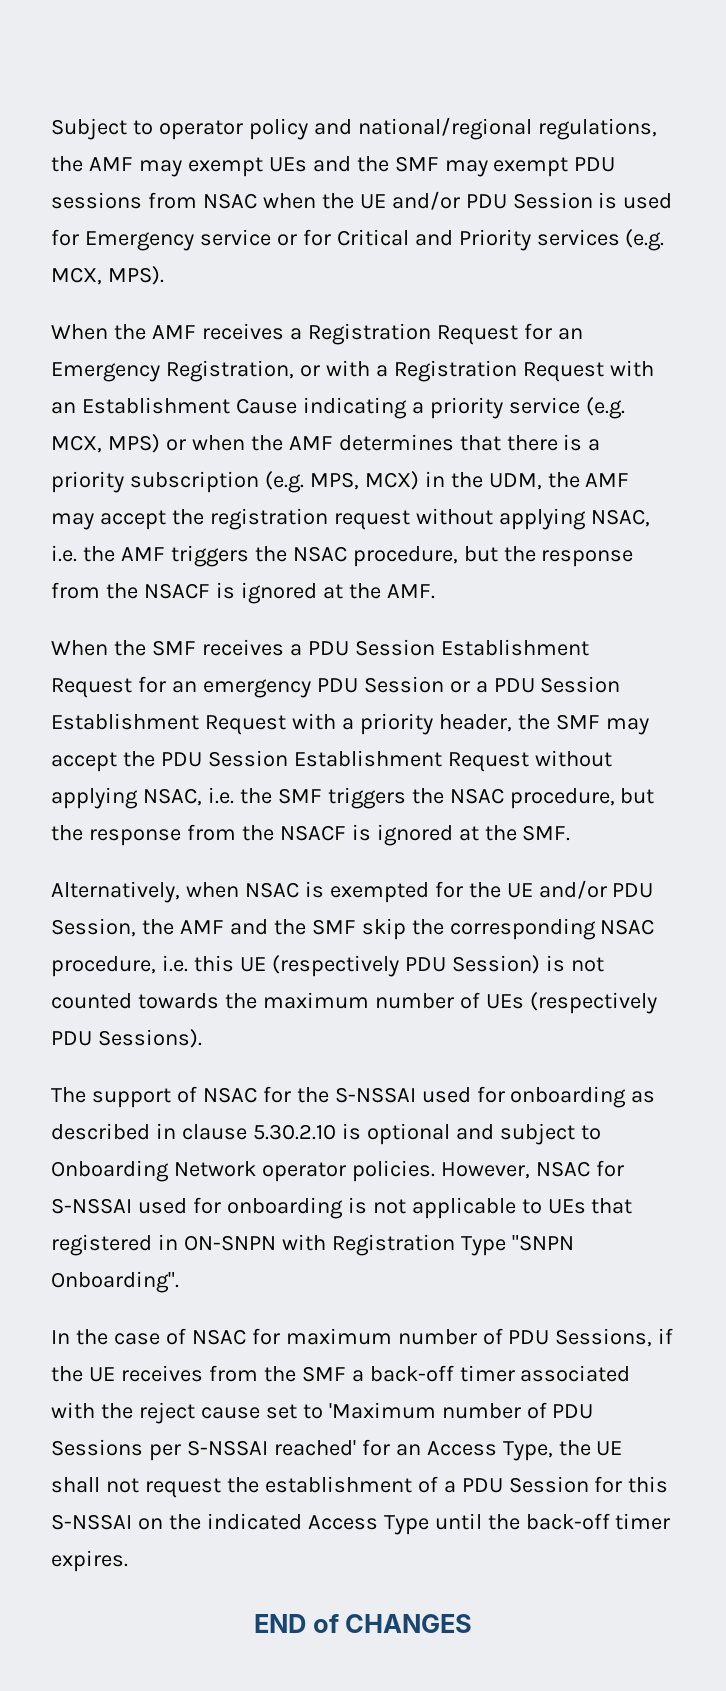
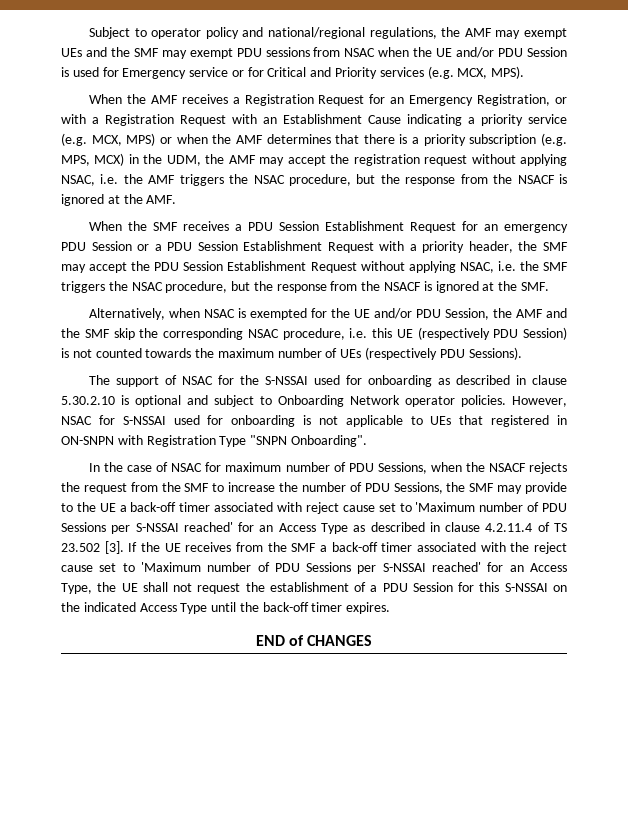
- In the case of NSAC for maximum number of PDU Sessions, if the UE receives from the SMF a back-off timer associated with the reject cause set to 'Maximum number of PDU Sessions per S-NSSAI reached' for an Access Type, the UE shall not request the establishment of a PDU Session for this S-NSSAI on the indicated Access Type until the back-off timer expires.
+ In the case of NSAC for maximum number of PDU Sessions, when the NSACF rejects the request from the SMF to increase the number of PDU Sessions, the SMF may provide to the UE a back-off timer associated with reject cause set to 'Maximum number of PDU Sessions per S-NSSAI reached' for an Access Type as described in clause 4.2.11.4 of TS 23.502 [3]. If the UE receives from the SMF a back-off timer associated with the reject cause set to 'Maximum number of PDU Sessions per S-NSSAI reached' for an Access Type, the UE shall not request the establishment of a PDU Session for this S-NSSAI on the indicated Access Type until the back-off timer expires.

